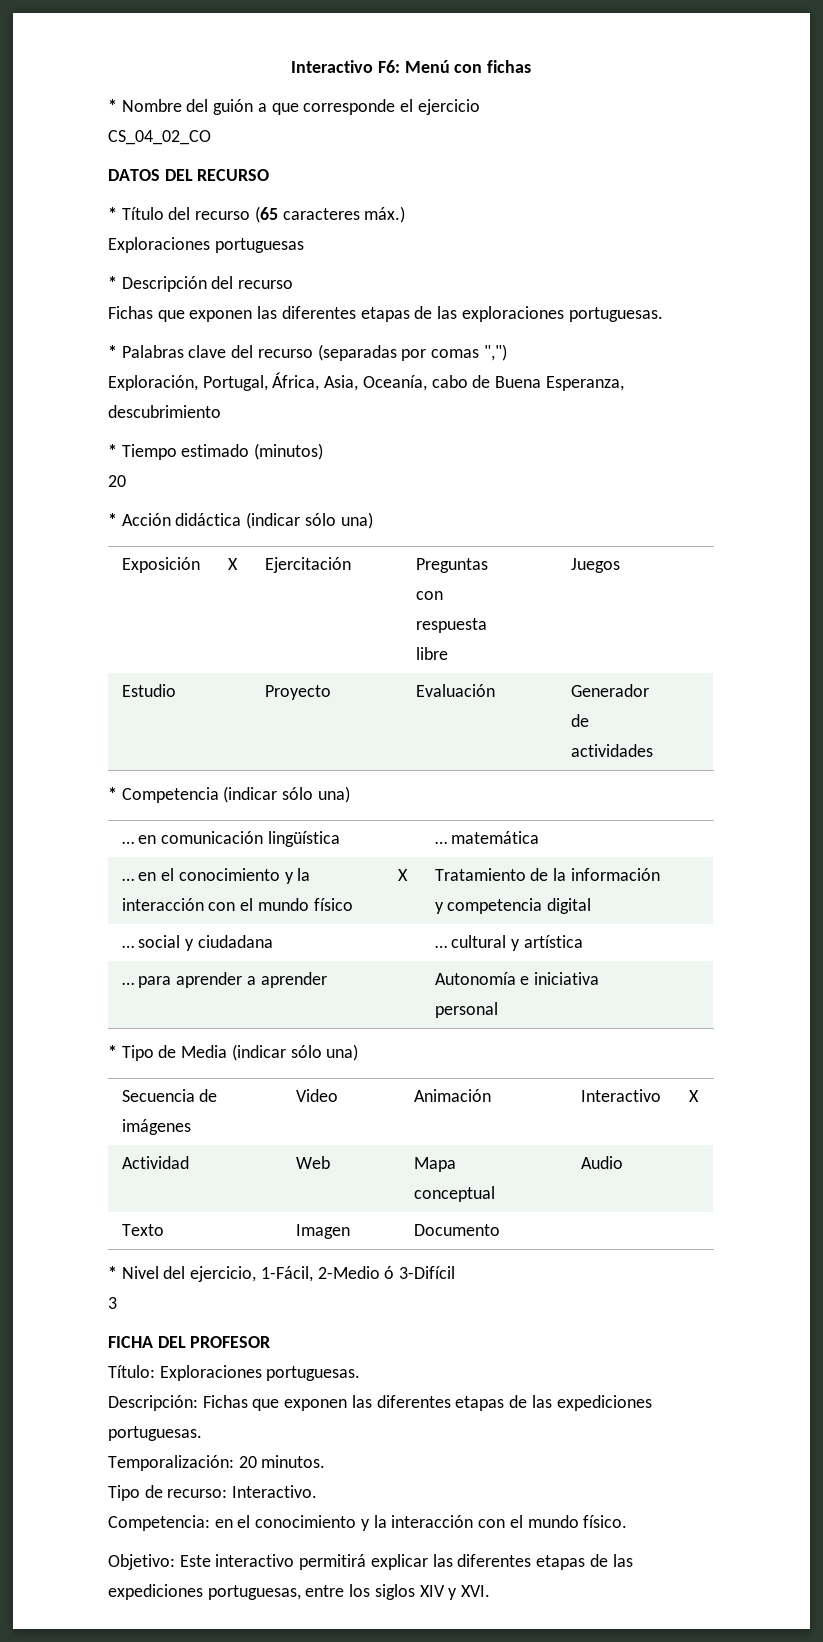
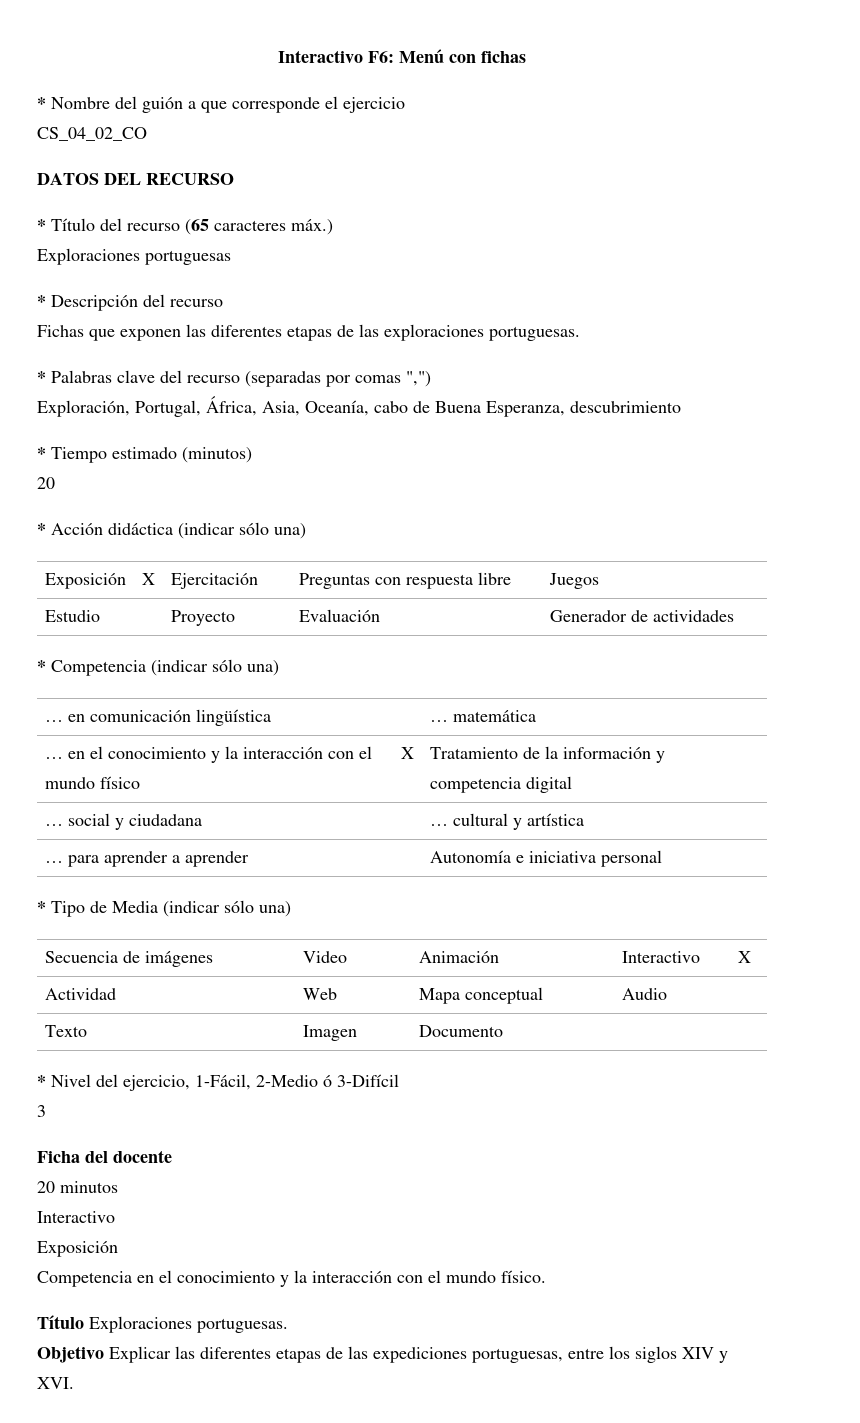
- FICHA DEL PROFESOR
- Título: Exploraciones portuguesas.
- Descripción: Fichas que exponen las diferentes etapas de las expediciones portuguesas.
- Temporalización: 20 minutos.
- Tipo de recurso: Interactivo.
- Competencia: en el conocimiento y la interacción con el mundo físico.
+ Ficha del docente
+ 20 minutos
+ Interactivo
+ Exposición
+ Competencia en el conocimiento y la interacción con el mundo físico.
- Objetivo: Este interactivo permitirá explicar las diferentes etapas de las expediciones portuguesas, entre los siglos XIV y XVI.
+ Título Exploraciones portuguesas.
+ Objetivo Explicar las diferentes etapas de las expediciones portuguesas, entre los siglos XIV y XVI.

